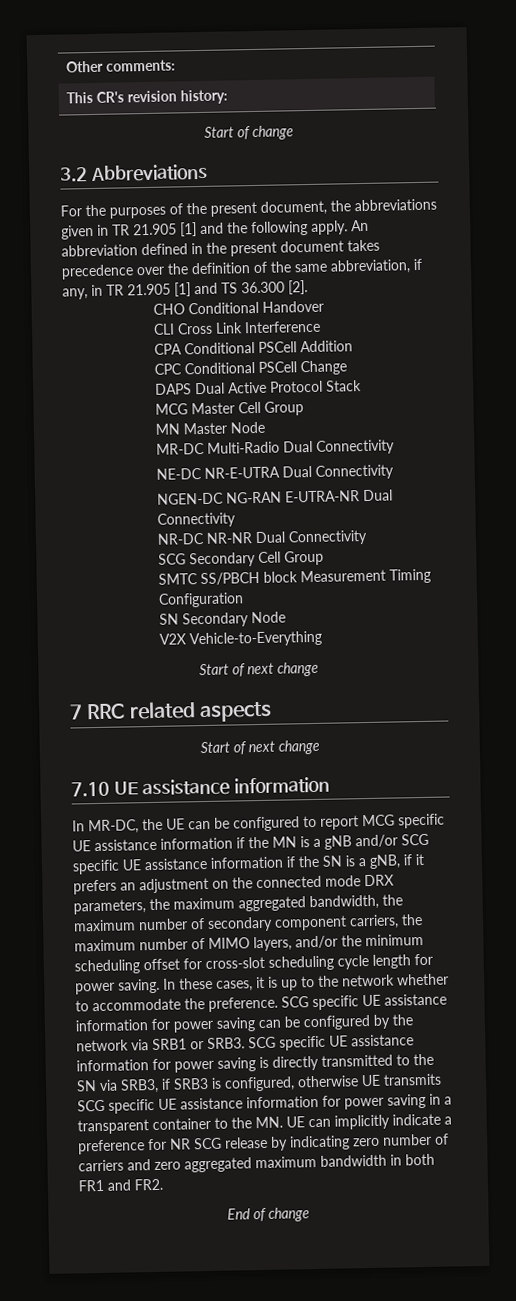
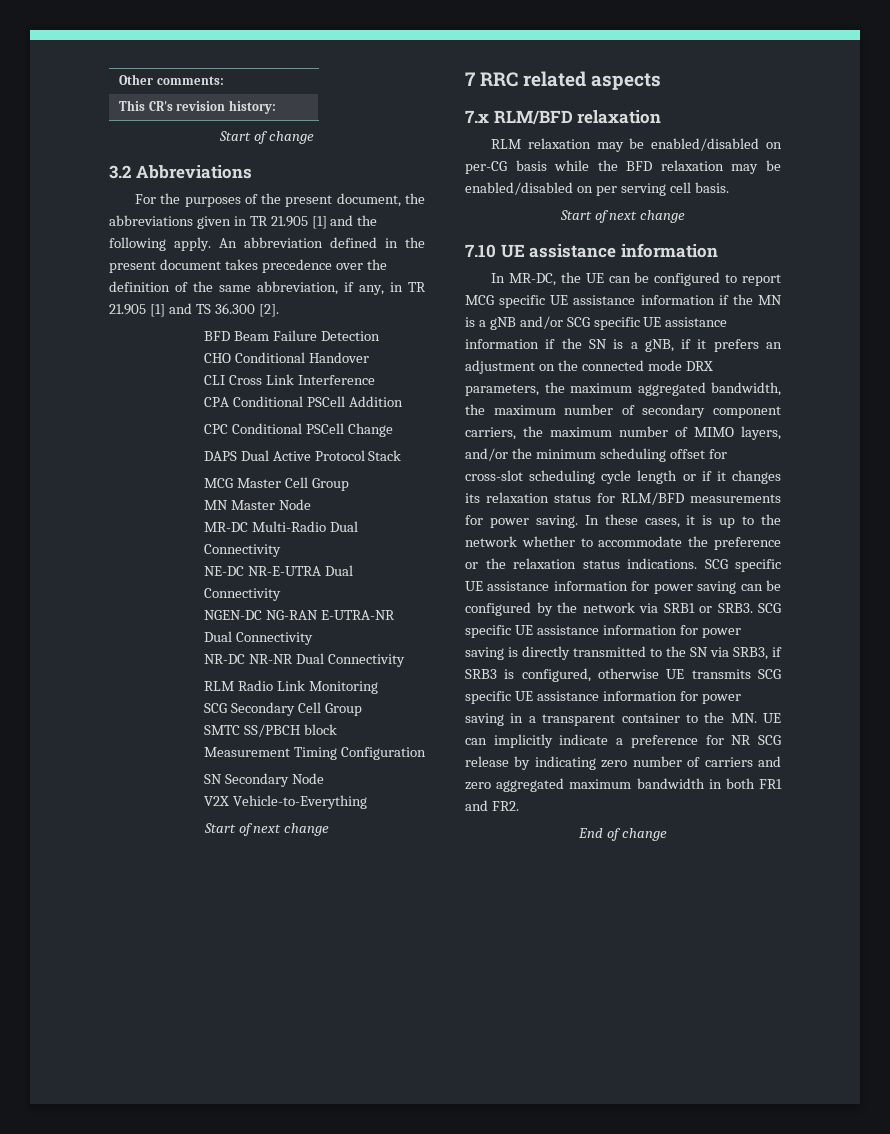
+ BFD Beam Failure Detection
+ RLM Radio Link Monitoring
+ 7.x RLM/BFD relaxation
+ RLM relaxation may be enabled/disabled on per-CG basis while the BFD relaxation may be enabled/disabled on per serving cell basis.
- In MR-DC, the UE can be configured to report MCG specific UE assistance information if the MN is a gNB and/or SCG specific UE assistance information if the SN is a gNB, if it prefers an adjustment on the connected mode DRX parameters, the maximum aggregated bandwidth, the maximum number of secondary component carriers, the maximum number of MIMO layers, and/or the minimum scheduling offset for cross-slot scheduling cycle length for power saving.
+ In MR-DC, the UE can be configured to report MCG specific UE assistance information if the MN is a gNB and/or SCG specific UE assistance information if the SN is a gNB, if it prefers an adjustment on the connected mode DRX parameters, the maximum aggregated bandwidth, the maximum number of secondary component carriers, the maximum number of MIMO layers, and/or the minimum scheduling offset for cross-slot scheduling cycle length or if it changes its relaxation status for RLM/BFD measurements for power saving.
- In these cases, it is up to the network whether to accommodate the preference.
+ In these cases, it is up to the network whether to accommodate the preference or the relaxation status indications.

